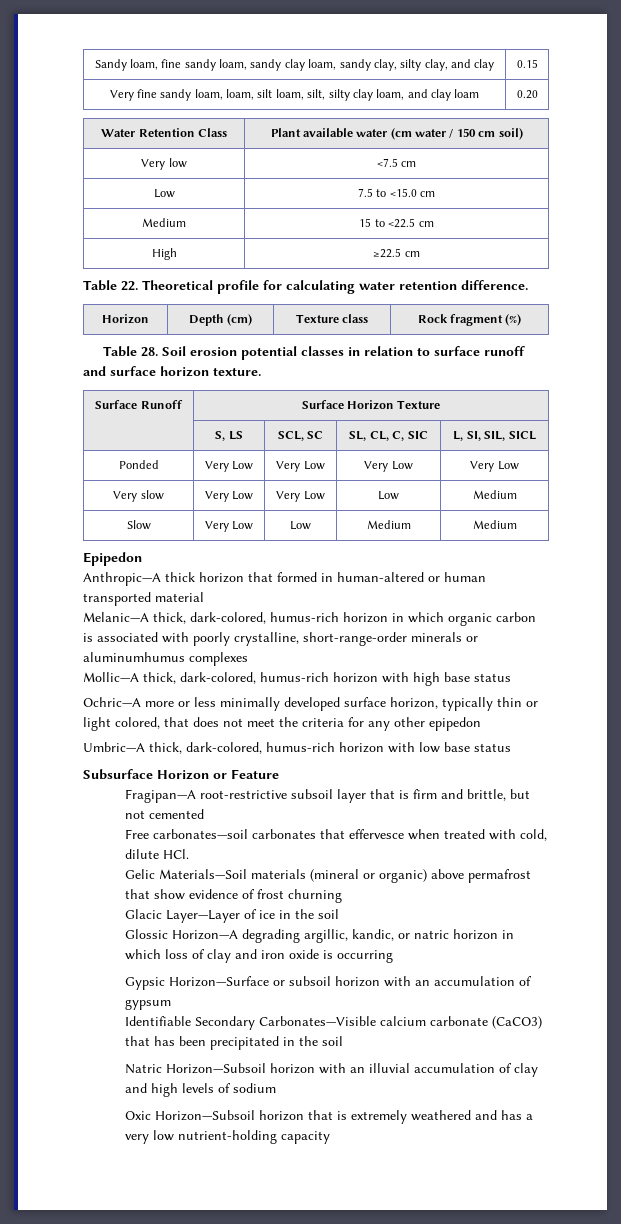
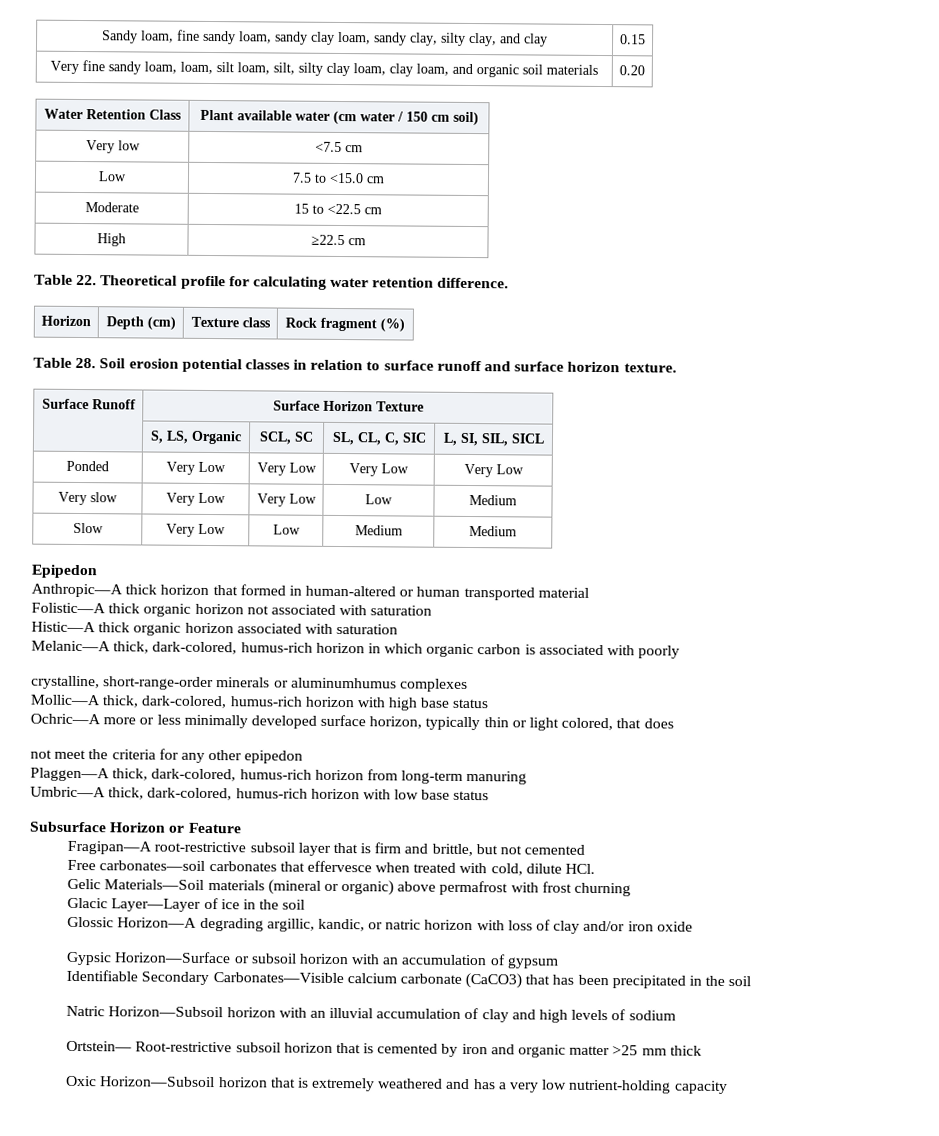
- Very fine sandy loam, loam, silt loam, silt, silty clay loam, and clay loam | 0.20
+ Very fine sandy loam, loam, silt loam, silt, silty clay loam, clay loam, and organic soil materials | 0.20
- Medium | 15 to <22.5 cm
+ Moderate | 15 to <22.5 cm
- | S, LS | SCL, SC | SL, CL, C, SIC | L, SI, SIL, SICL
+ | S, LS, Organic | SCL, SC | SL, CL, C, SIC | L, SI, SIL, SICL
+ Folistic—A thick organic horizon not associated with saturation
+ Histic—A thick organic horizon associated with saturation
- Melanic—A thick, dark-colored, humus-rich horizon in which organic carbon is associated with poorly crystalline, short-range-order minerals or aluminumhumus complexes
+ Melanic—A thick, dark-colored, humus-rich horizon in which organic carbon is associated with poorly
+ crystalline, short-range-order minerals or aluminumhumus complexes
- Ochric—A more or less minimally developed surface horizon, typically thin or light colored, that does not meet the criteria for any other epipedon
+ Ochric—A more or less minimally developed surface horizon, typically thin or light colored, that does
+ not meet the criteria for any other epipedon
+ Plaggen—A thick, dark-colored, humus-rich horizon from long-term manuring
- Gelic Materials—Soil materials (mineral or organic) above permafrost that show evidence of frost churning
+ Gelic Materials—Soil materials (mineral or organic) above permafrost with frost churning
- Glossic Horizon—A degrading argillic, kandic, or natric horizon in which loss of clay and iron oxide is occurring
+ Glossic Horizon—A degrading argillic, kandic, or natric horizon with loss of clay and/or iron oxide
+ Ortstein— Root-restrictive subsoil horizon that is cemented by iron and organic matter >25 mm thick

